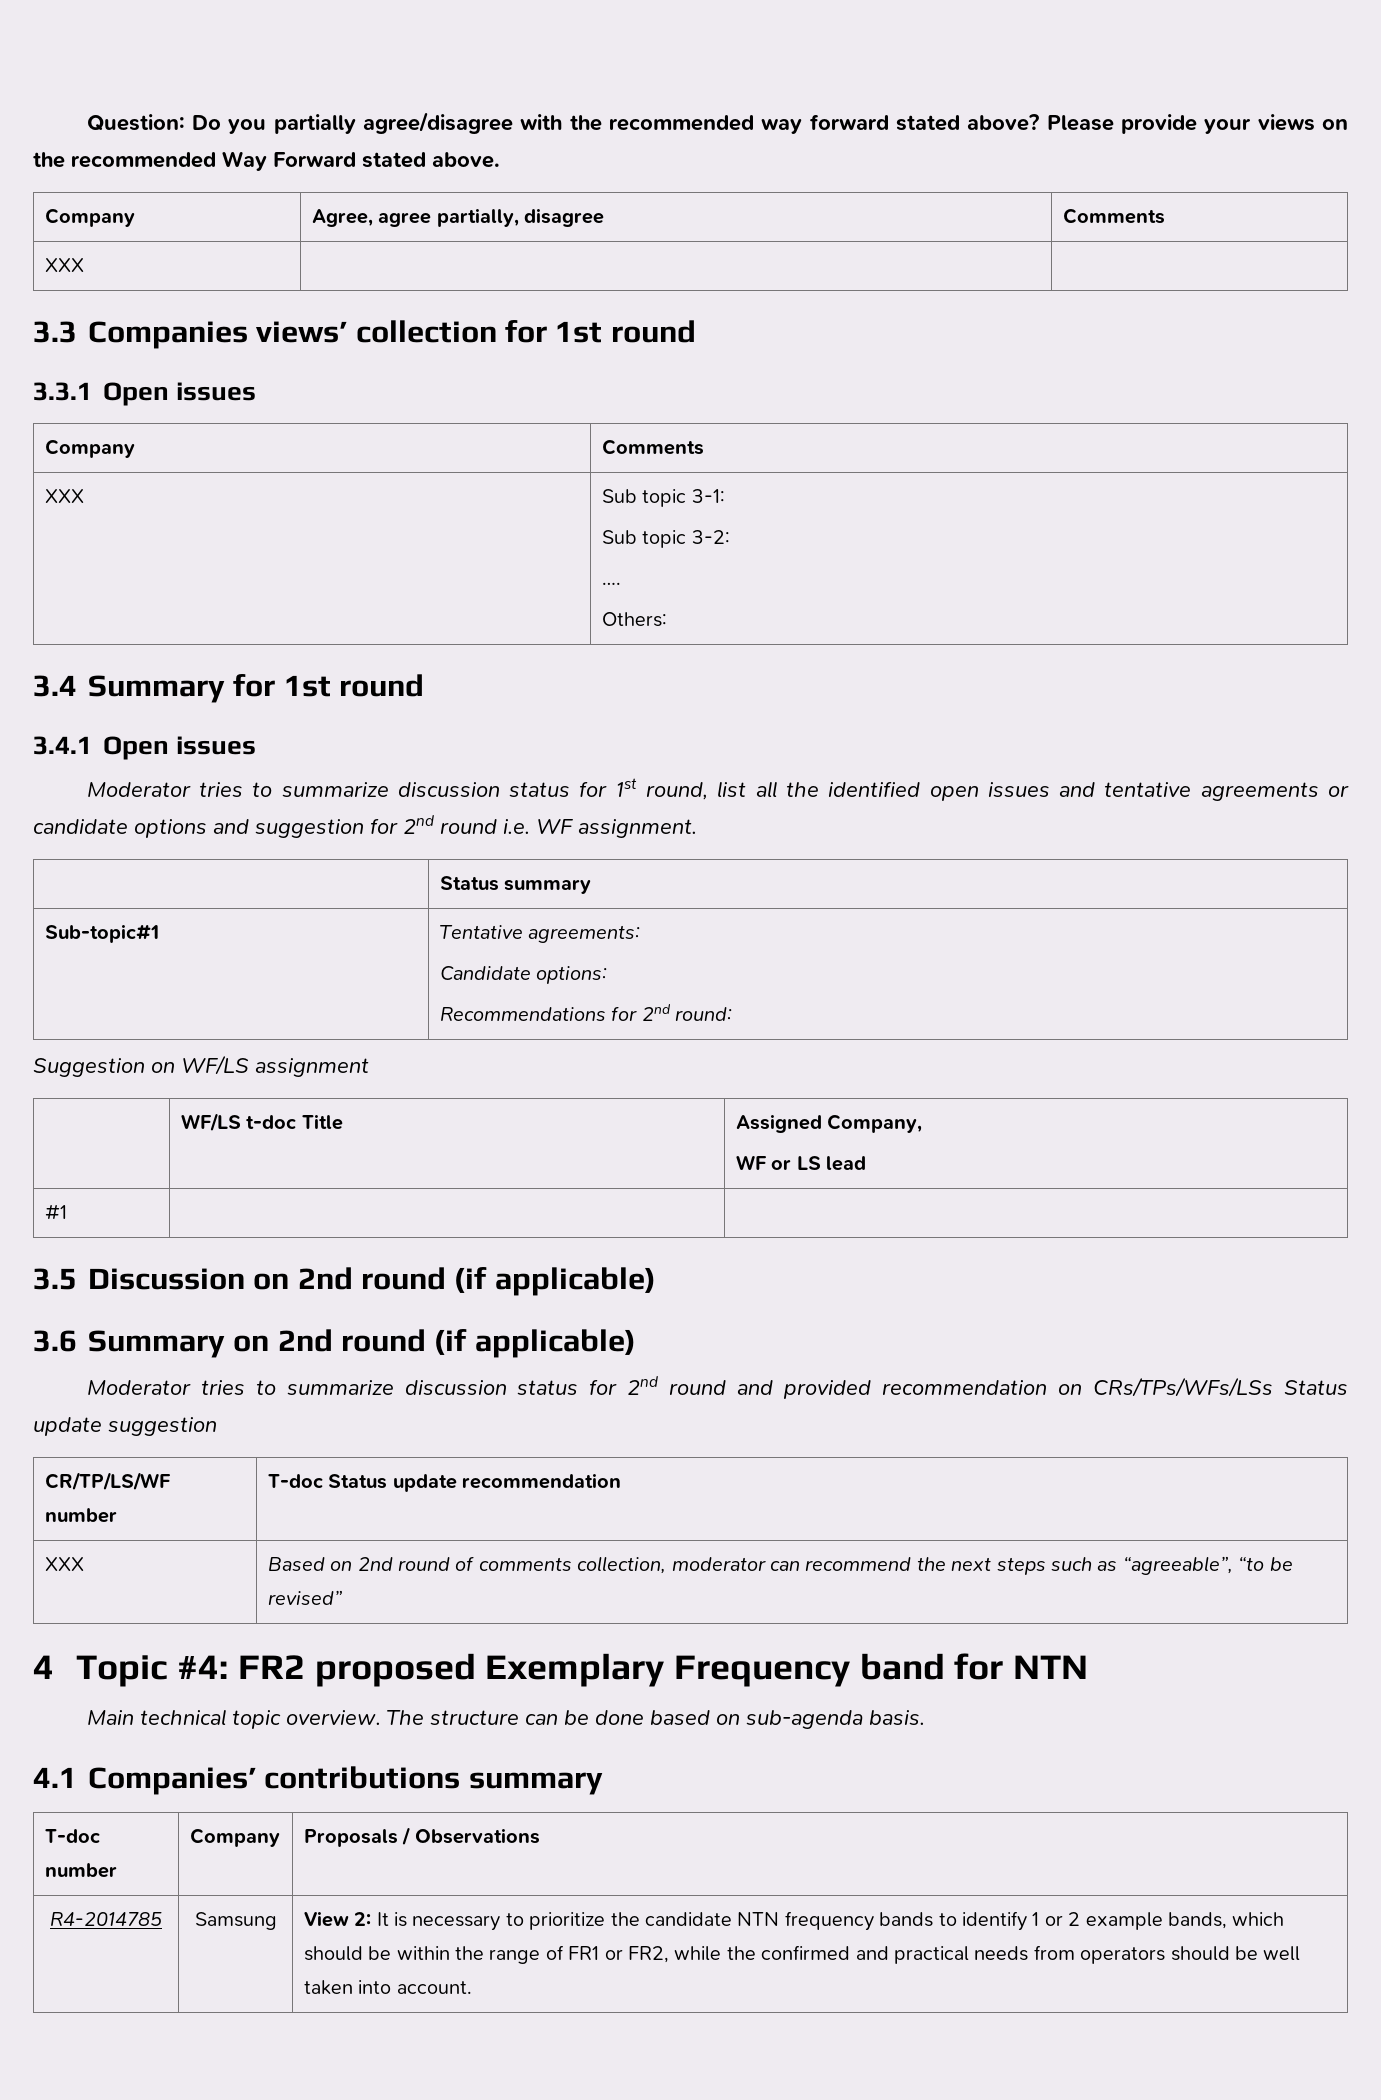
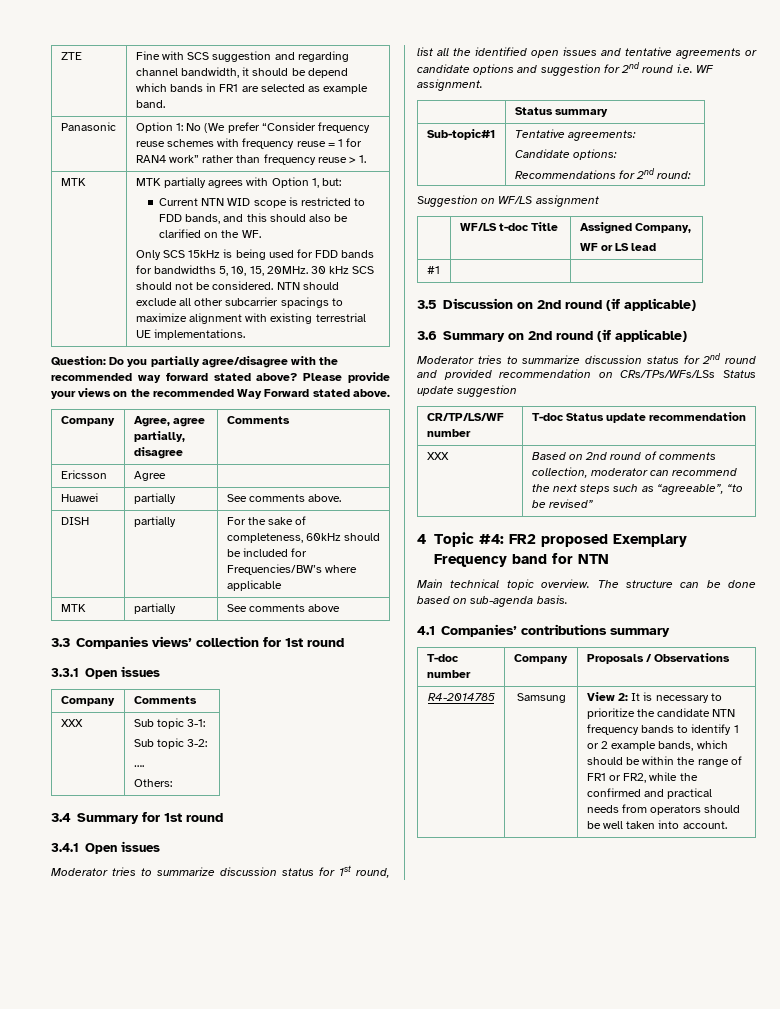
+ ZTE | Fine with SCS suggestion and regarding channel bandwidth, it should be depend which bands in FR1 are selected as example band.
+ Panasonic | Option 1: No (We prefer “Consider frequency reuse schemes with frequency reuse = 1 for RAN4 work” rather than frequency reuse > 1.
+ MTK | MTK partially agrees with Option 1, but:
+ Current NTN WID scope is restricted to FDD bands, and this should also be clarified on the WF.
+ Only SCS 15kHz is being used for FDD bands for bandwidths 5, 10, 15, 20MHz. 30 kHz SCS should not be considered. NTN should exclude all other subcarrier spacings to maximize alignment with existing terrestrial UE implementations.
- XXX | |
+ Ericsson | Agree |
+ Huawei | partially | See comments above.
+ DISH | partially | For the sake of completeness, 60kHz should be included for Frequencies/BW’s where applicable
+ MTK | partially | See comments above

